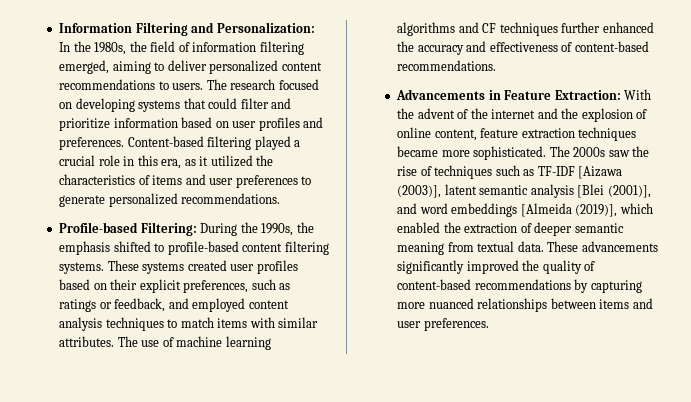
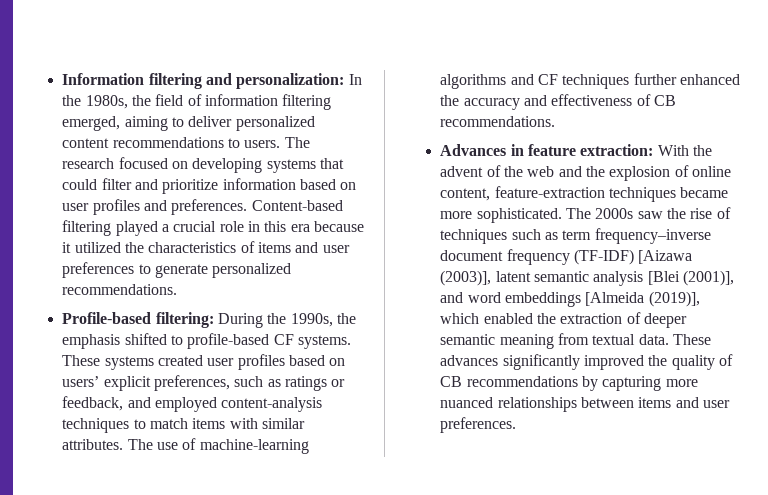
- Information Filtering and Personalization: In the 1980s, the field of information filtering emerged, aiming to deliver personalized content recommendations to users.
+ Information filtering and personalization: In the 1980s, the field of information filtering emerged, aiming to deliver personalized content recommendations to users.
- Content-based filtering played a crucial role in this era, as it utilized the characteristics of items and user preferences to generate personalized recommendations.
+ Content-based filtering played a crucial role in this era because it utilized the characteristics of items and user preferences to generate personalized recommendations.
- Profile-based Filtering: During the 1990s, the emphasis shifted to profile-based content filtering systems.
+ Profile-based filtering: During the 1990s, the emphasis shifted to profile-based CF systems.
- These systems created user profiles based on their explicit preferences, such as ratings or feedback, and employed content analysis techniques to match items with similar attributes.
+ These systems created user profiles based on users’ explicit preferences, such as ratings or feedback, and employed content-analysis techniques to match items with similar attributes.
- The use of machine learning algorithms and CF techniques further enhanced the accuracy and effectiveness of content-based recommendations.
- Advancements in Feature Extraction: With the advent of the internet and the explosion of online content, feature extraction techniques became more sophisticated.
+ The use of machine-learning algorithms and CF techniques further enhanced the accuracy and effectiveness of CB recommendations.
+ Advances in feature extraction: With the advent of the web and the explosion of online content, feature-extraction techniques became more sophisticated.
- The 2000s saw the rise of techniques such as TF-IDF [Aizawa (2003)], latent semantic analysis [Blei (2001)], and word embeddings [Almeida (2019)], which enabled the extraction of deeper semantic meaning from textual data.
+ The 2000s saw the rise of techniques such as term frequency–inverse document frequency (TF-IDF) [Aizawa (2003)], latent semantic analysis [Blei (2001)], and word embeddings [Almeida (2019)], which enabled the extraction of deeper semantic meaning from textual data.
- These advancements significantly improved the quality of content-based recommendations by capturing more nuanced relationships between items and user preferences.
+ These advances significantly improved the quality of CB recommendations by capturing more nuanced relationships between items and user preferences.

